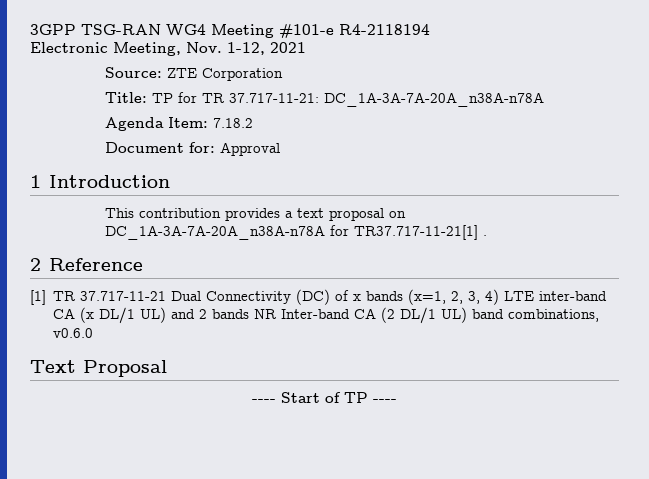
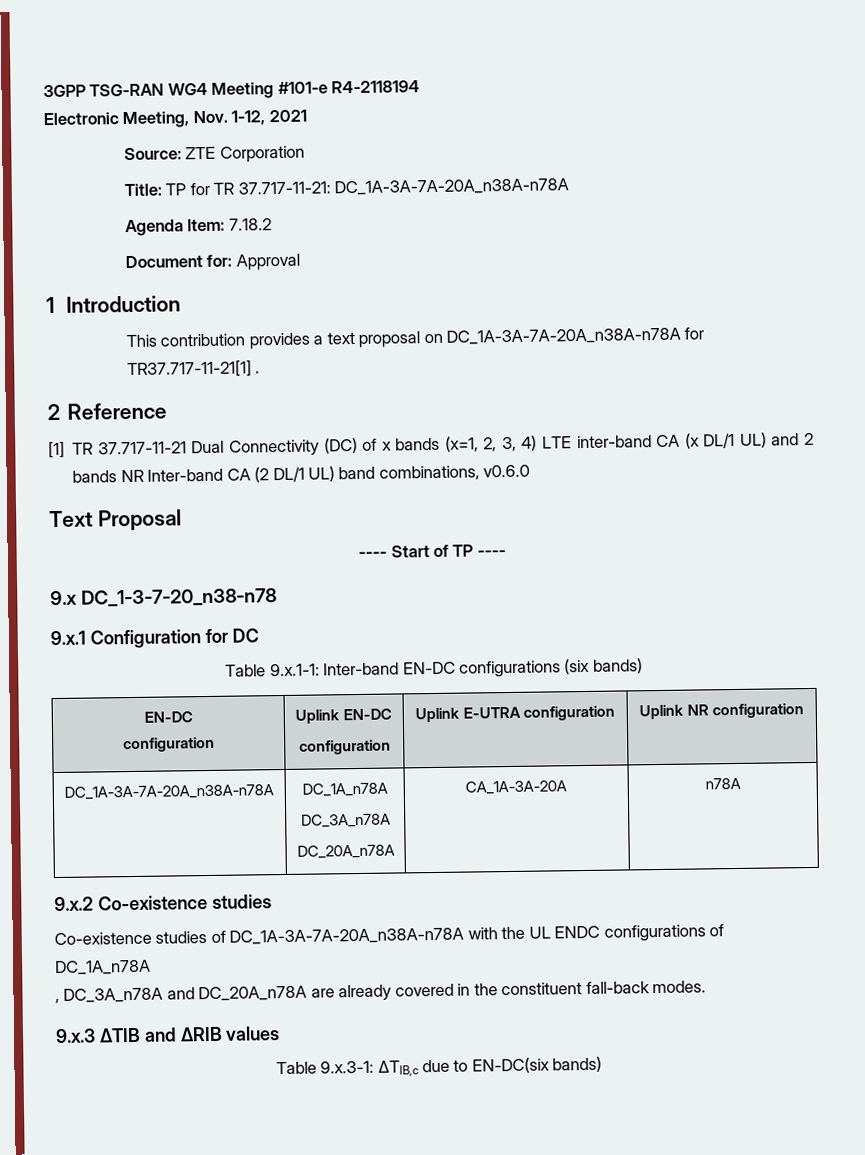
+ 9.x DC_1-3-7-20_n38-n78
+ 9.x.1 Configuration for DC
+ Table 9.x.1-1: Inter-band EN-DC configurations (six bands)
+ EN-DC
+ configuration | Uplink EN-DC
+ configuration | Uplink E-UTRA configuration | Uplink NR configuration
+ DC_1A-3A-7A-20A_n38A-n78A | DC_1A_n78A
+ DC_3A_n78A
+ DC_20A_n78A | CA_1A-3A-20A | n78A
+ 9.x.2 Co-existence studies
+ Co-existence studies of DC_1A-3A-7A-20A_n38A-n78A with the UL ENDC configurations of DC_1A_n78A
+ , DC_3A_n78A and DC_20A_n78A are already covered in the constituent fall-back modes.
+ 9.x.3 ∆TIB and ∆RIB values
+ Table 9.x.3-1: ΔTIB,c due to EN-DC(six bands)

